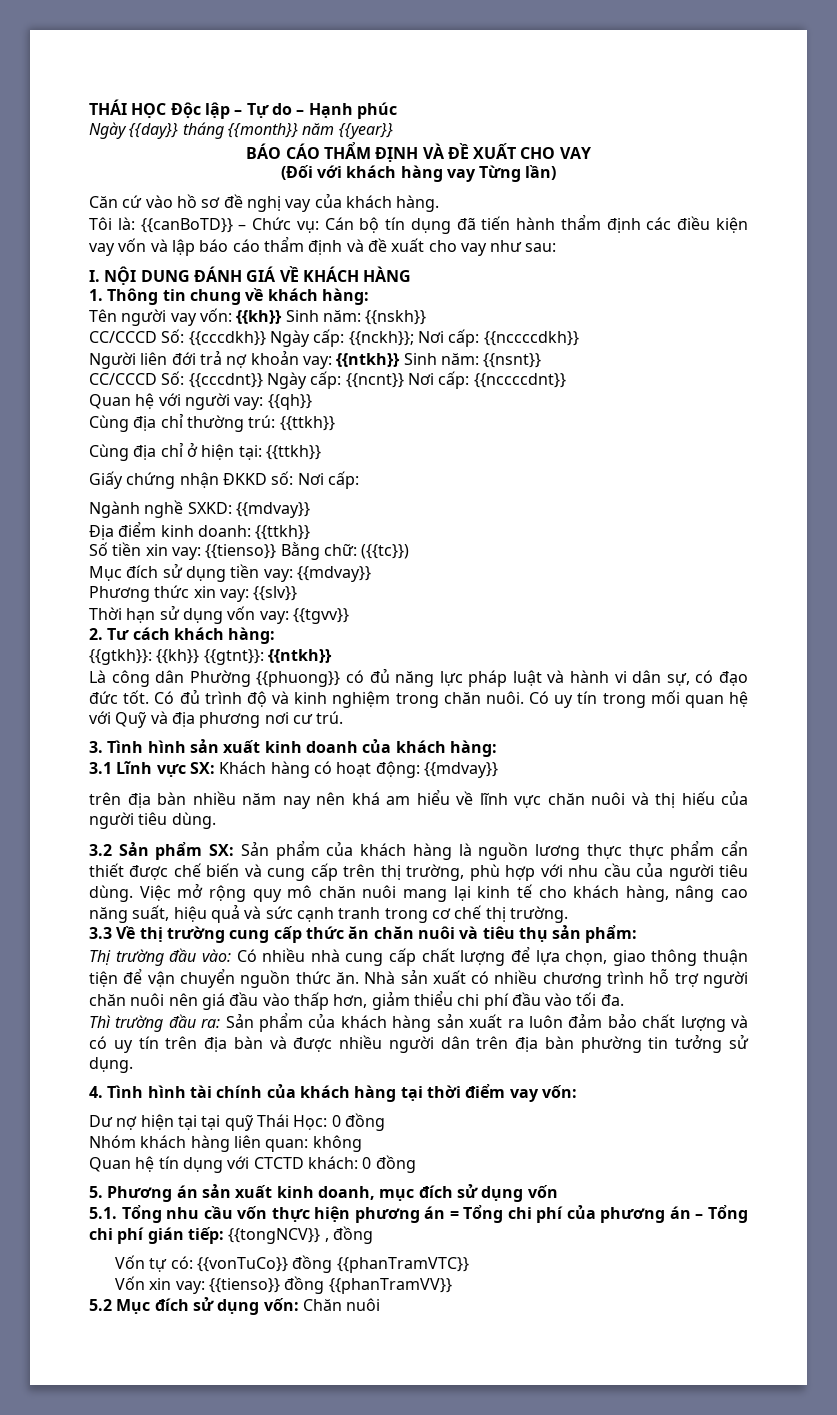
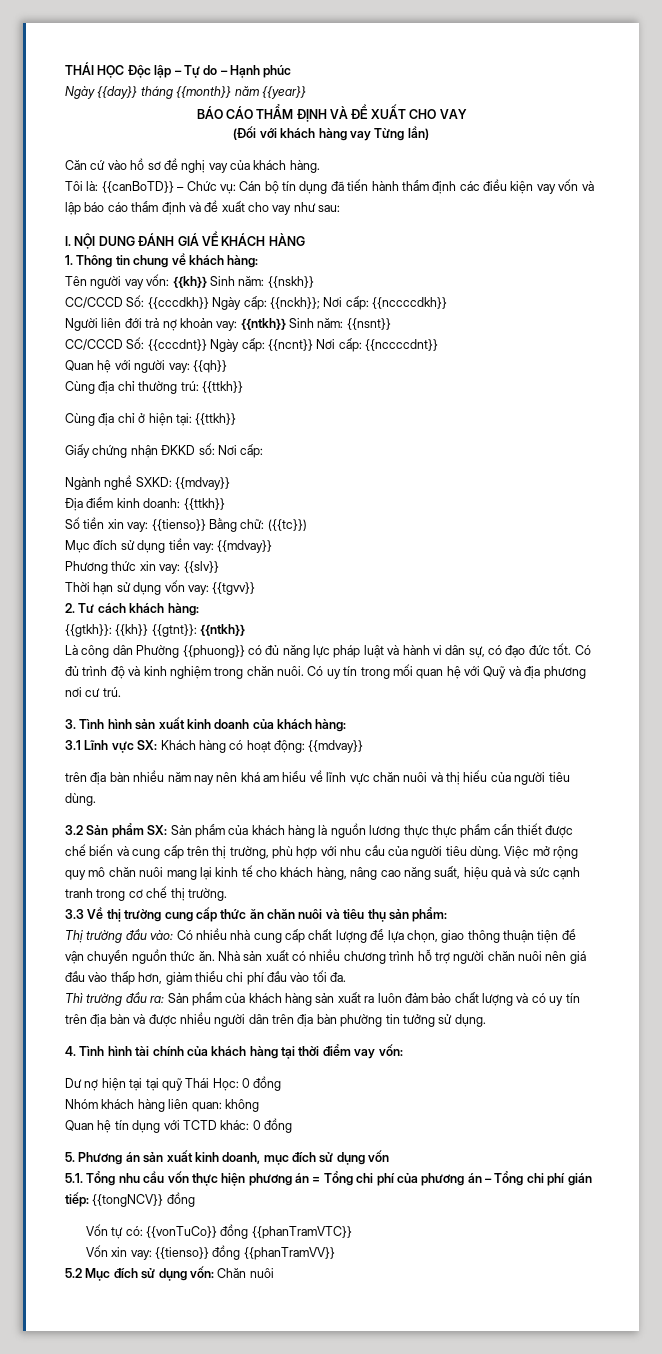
- Quan hệ tín dụng với CTCTD khách: 0 đồng
+ Quan hệ tín dụng với TCTD khác: 0 đồng
- 5.1. Tổng nhu cầu vốn thực hiện phương án = Tổng chi phí của phương án – Tổng chi phí gián tiếp: {{tongNCV}} , đồng
+ 5.1. Tổng nhu cầu vốn thực hiện phương án = Tổng chi phí của phương án – Tổng chi phí gián tiếp: {{tongNCV}} đồng

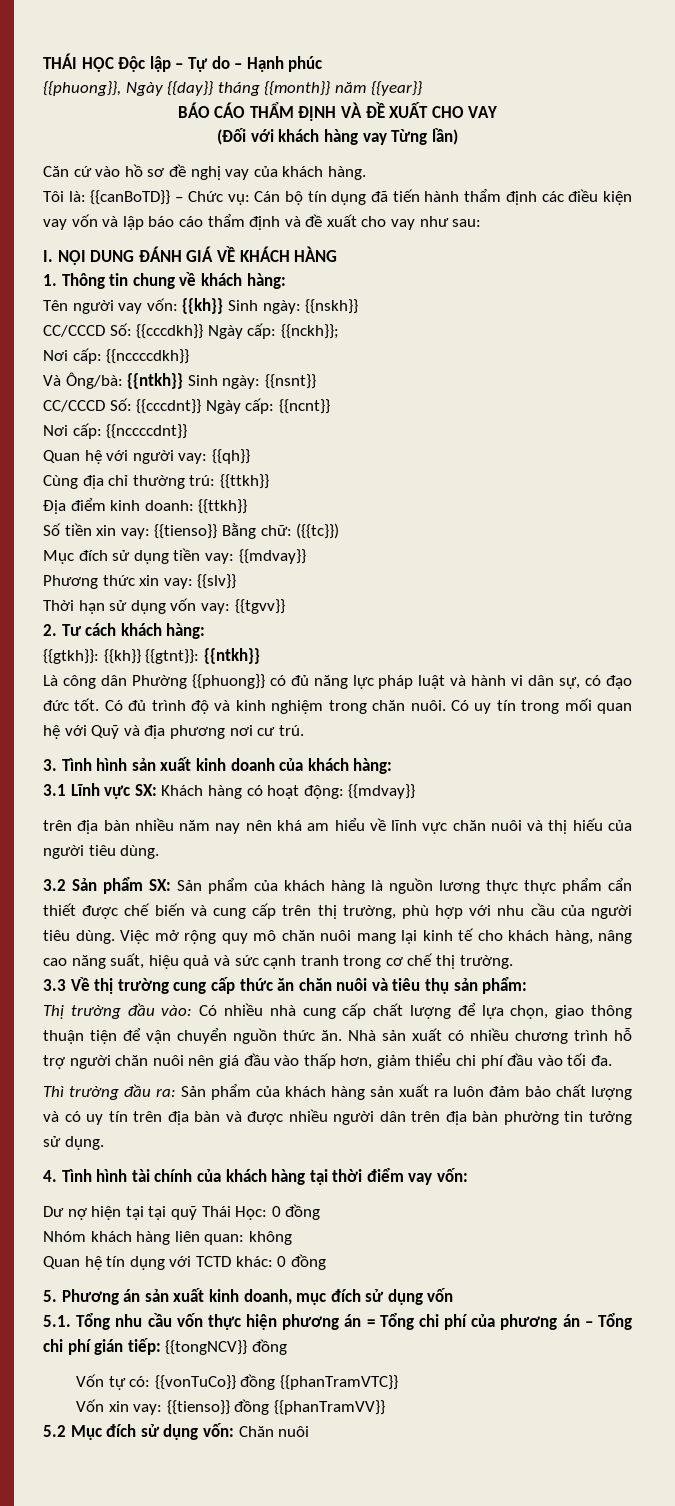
- Ngày {{day}} tháng {{month}} năm {{year}}
+ {{phuong}}, Ngày {{day}} tháng {{month}} năm {{year}}
- Tên người vay vốn: {{kh}} Sinh năm: {{nskh}}
+ Tên người vay vốn: {{kh}} Sinh ngày: {{nskh}}
- CC/CCCD Số: {{cccdkh}} Ngày cấp: {{nckh}}; Nơi cấp: {{nccccdkh}}
+ CC/CCCD Số: {{cccdkh}} Ngày cấp: {{nckh}};
+ Nơi cấp: {{nccccdkh}}
- Người liên đới trả nợ khoản vay: {{ntkh}} Sinh năm: {{nsnt}}
+ Và Ông/bà: {{ntkh}} Sinh ngày: {{nsnt}}
- CC/CCCD Số: {{cccdnt}} Ngày cấp: {{ncnt}} Nơi cấp: {{nccccdnt}}
+ CC/CCCD Số: {{cccdnt}} Ngày cấp: {{ncnt}}
+ Nơi cấp: {{nccccdnt}}
- Cùng địa chỉ ở hiện tại: {{ttkh}}
- Giấy chứng nhận ĐKKD số: Nơi cấp:
- Ngành nghề SXKD: {{mdvay}}

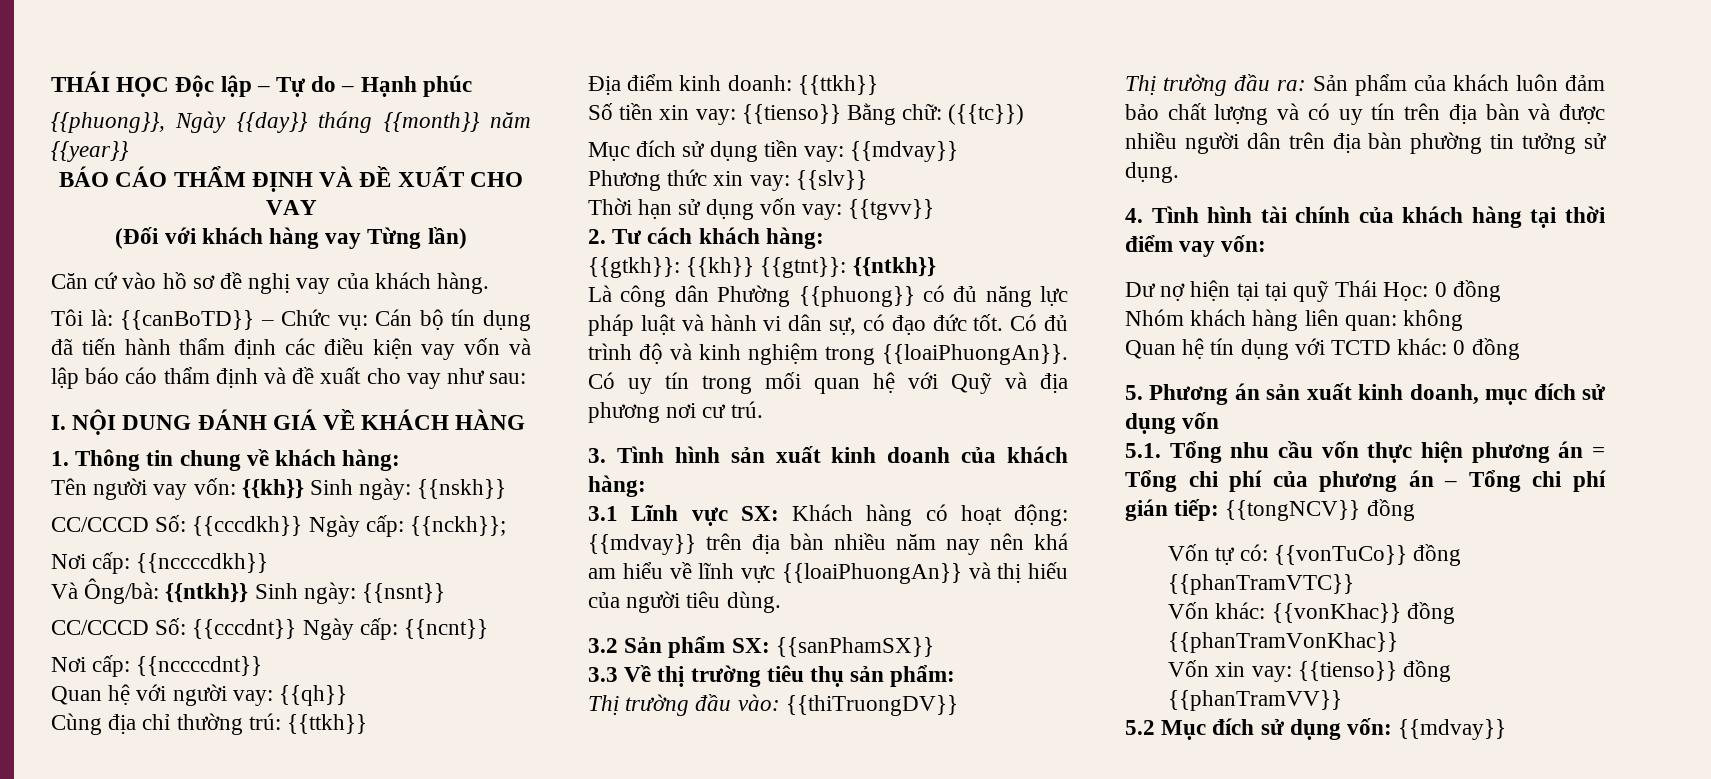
- Có đủ trình độ và kinh nghiệm trong chăn nuôi.
+ Có đủ trình độ và kinh nghiệm trong {{loaiPhuongAn}}.
- 3.1 Lĩnh vực SX: Khách hàng có hoạt động: {{mdvay}}
- trên địa bàn nhiều năm nay nên khá am hiểu về lĩnh vực chăn nuôi và thị hiếu của người tiêu dùng.
+ 3.1 Lĩnh vực SX: Khách hàng có hoạt động: {{mdvay}} trên địa bàn nhiều năm nay nên khá am hiểu về lĩnh vực {{loaiPhuongAn}} và thị hiếu của người tiêu dùng.
- 3.2 Sản phẩm SX: Sản phẩm của khách hàng là nguồn lương thực thực phẩm cẩn thiết được chế biến và cung cấp trên thị trường, phù hợp với nhu cầu của người tiêu dùng. Việc mở rộng quy mô chăn nuôi mang lại kinh tế cho khách hàng, nâng cao năng suất, hiệu quả và sức cạnh tranh trong cơ chế thị trường.
- 3.3 Về thị trường cung cấp thức ăn chăn nuôi và tiêu thụ sản phẩm:
+ 3.2 Sản phẩm SX: {{sanPhamSX}}
+ 3.3 Về thị trường tiêu thụ sản phẩm:
- Thị trường đầu vào: Có nhiều nhà cung cấp chất lượng để lựa chọn, giao thông thuận tiện để vận chuyển nguồn thức ăn. Nhà sản xuất có nhiều chương trình hỗ trợ người chăn nuôi nên giá đầu vào thấp hơn, giảm thiểu chi phí đầu vào tối đa.
- Thì trường đầu ra: Sản phẩm của khách hàng sản xuất ra luôn đảm bảo chất lượng và có uy tín trên địa bàn và được nhiều người dân trên địa bàn phường tin tưởng sử dụng.
+ Thị trường đầu vào: {{thiTruongDV}}
+ Thị trường đầu ra: Sản phẩm của khách luôn đảm bảo chất lượng và có uy tín trên địa bàn và được nhiều người dân trên địa bàn phường tin tưởng sử dụng.
+ Vốn khác: {{vonKhac}} đồng {{phanTramVonKhac}}
- 5.2 Mục đích sử dụng vốn: Chăn nuôi
+ 5.2 Mục đích sử dụng vốn: {{mdvay}}

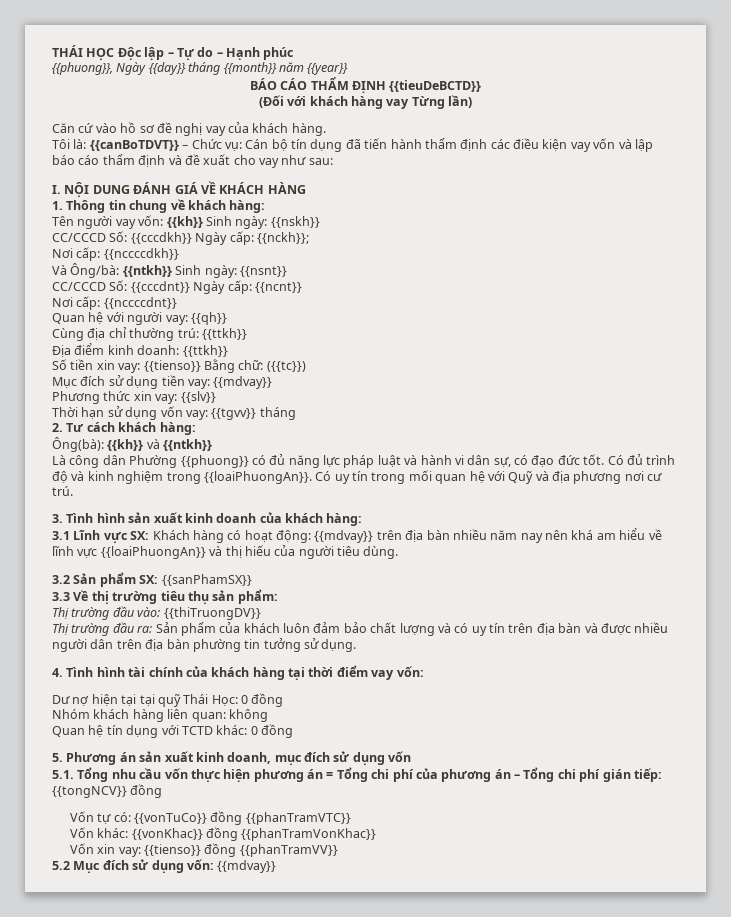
- BÁO CÁO THẨM ĐỊNH VÀ ĐỀ XUẤT CHO VAY
+ BÁO CÁO THẨM ĐỊNH {{tieuDeBCTD}}
- Tôi là: {{canBoTD}} – Chức vụ: Cán bộ tín dụng đã tiến hành thẩm định các điều kiện vay vốn và lập báo cáo thẩm định và đề xuất cho vay như sau:
+ Tôi là: {{canBoTDVT}} – Chức vụ: Cán bộ tín dụng đã tiến hành thẩm định các điều kiện vay vốn và lập báo cáo thẩm định và đề xuất cho vay như sau:
- Thời hạn sử dụng vốn vay: {{tgvv}}
+ Thời hạn sử dụng vốn vay: {{tgvv}} tháng
- {{gtkh}}: {{kh}} {{gtnt}}: {{ntkh}}
+ Ông(bà): {{kh}} và {{ntkh}}

